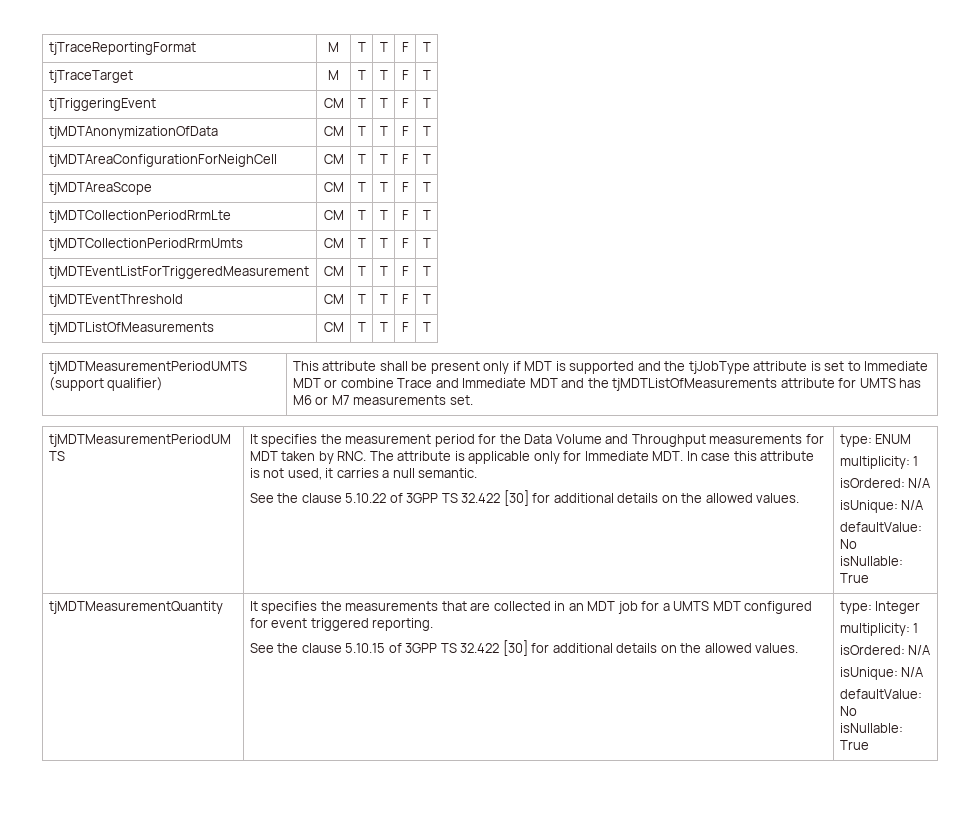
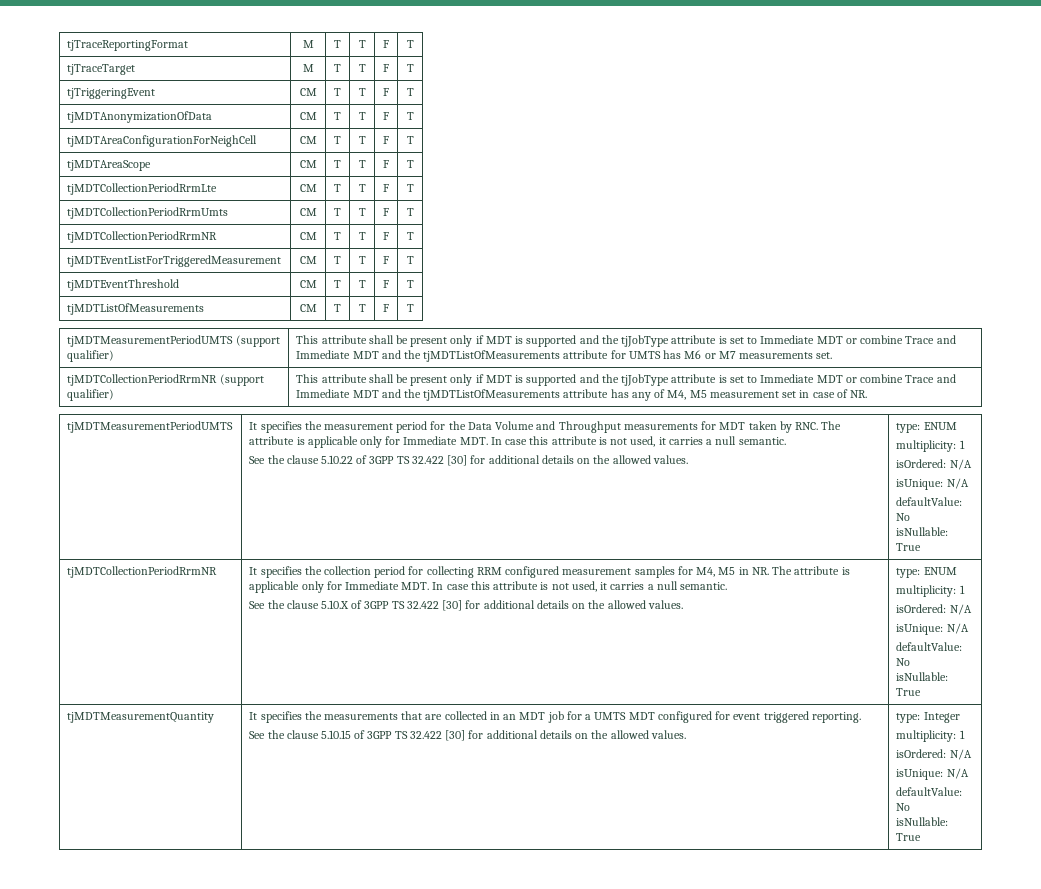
+ tjMDTCollectionPeriodRrmNR | CM | T | T | F | T
+ tjMDTCollectionPeriodRrmNR (support qualifier) | This attribute shall be present only if MDT is supported and the tjJobType attribute is set to Immediate MDT or combine Trace and Immediate MDT and the tjMDTListOfMeasurements attribute has any of M4, M5 measurement set in case of NR.
+ tjMDTCollectionPeriodRrmNR | It specifies the collection period for collecting RRM configured measurement samples for M4, M5 in NR. The attribute is applicable only for Immediate MDT. In case this attribute is not used, it carries a null semantic.
+ See the clause 5.10.X of 3GPP TS 32.422 [30] for additional details on the allowed values. | type: ENUM
+ multiplicity: 1
+ isOrdered: N/A
+ isUnique: N/A
+ defaultValue: No
+ isNullable: True

